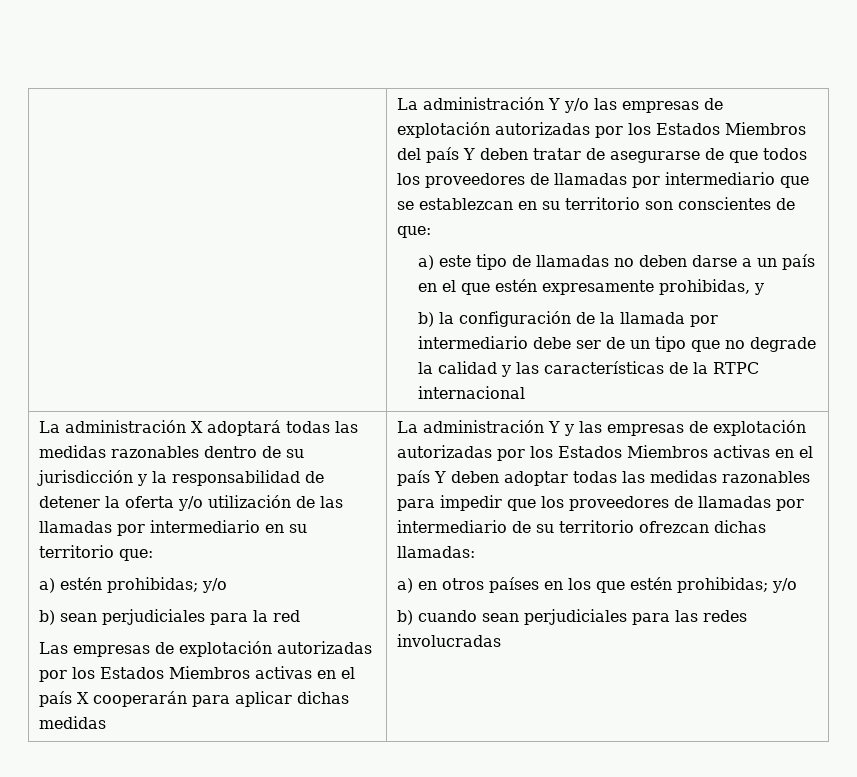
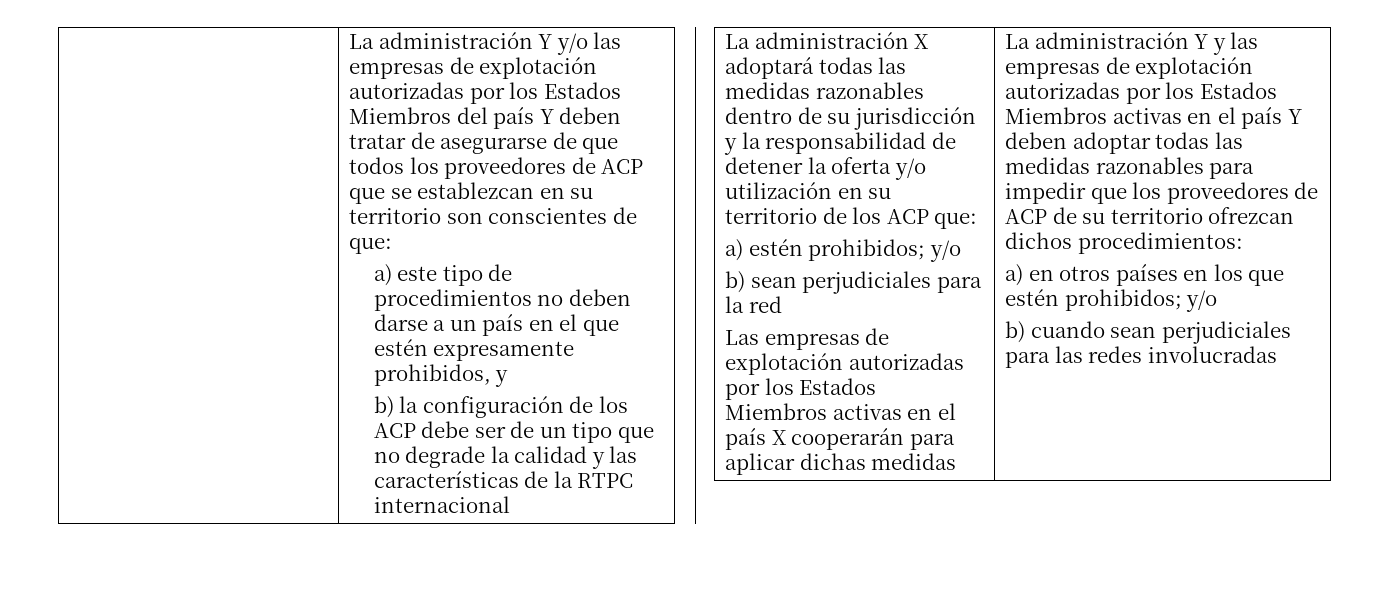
- La administración Y y/o las empresas de explotación autorizadas por los Estados Miembros del país Y deben tratar de asegurarse de que todos los proveedores de llamadas por intermediario que se establezcan en su territorio son conscientes de que:
+ La administración Y y/o las empresas de explotación autorizadas por los Estados Miembros del país Y deben tratar de asegurarse de que todos los proveedores de ACP que se establezcan en su territorio son conscientes de que:
- a) este tipo de llamadas no deben darse a un país en el que estén expresamente prohibidas, y
+ a) este tipo de procedimientos no deben darse a un país en el que estén expresamente prohibidos, y
- b) la configuración de la llamada por intermediario debe ser de un tipo que no degrade la calidad y las características de la RTPC internacional
+ b) la configuración de los ACP debe ser de un tipo que no degrade la calidad y las características de la RTPC internacional
- La administración X adoptará todas las medidas razonables dentro de su jurisdicción y la responsabilidad de detener la oferta y/o utilización de las llamadas por intermediario en su territorio que:
+ La administración X adoptará todas las medidas razonables dentro de su jurisdicción y la responsabilidad de detener la oferta y/o utilización en su territorio de los ACP que:
- a) estén prohibidas; y/o
+ a) estén prohibidos; y/o
- La administración Y y las empresas de explotación autorizadas por los Estados Miembros activas en el país Y deben adoptar todas las medidas razonables para impedir que los proveedores de llamadas por intermediario de su territorio ofrezcan dichas llamadas:
+ La administración Y y las empresas de explotación autorizadas por los Estados Miembros activas en el país Y deben adoptar todas las medidas razonables para impedir que los proveedores de ACP de su territorio ofrezcan dichos procedimientos:
- a) en otros países en los que estén prohibidas; y/o
+ a) en otros países en los que estén prohibidos; y/o

